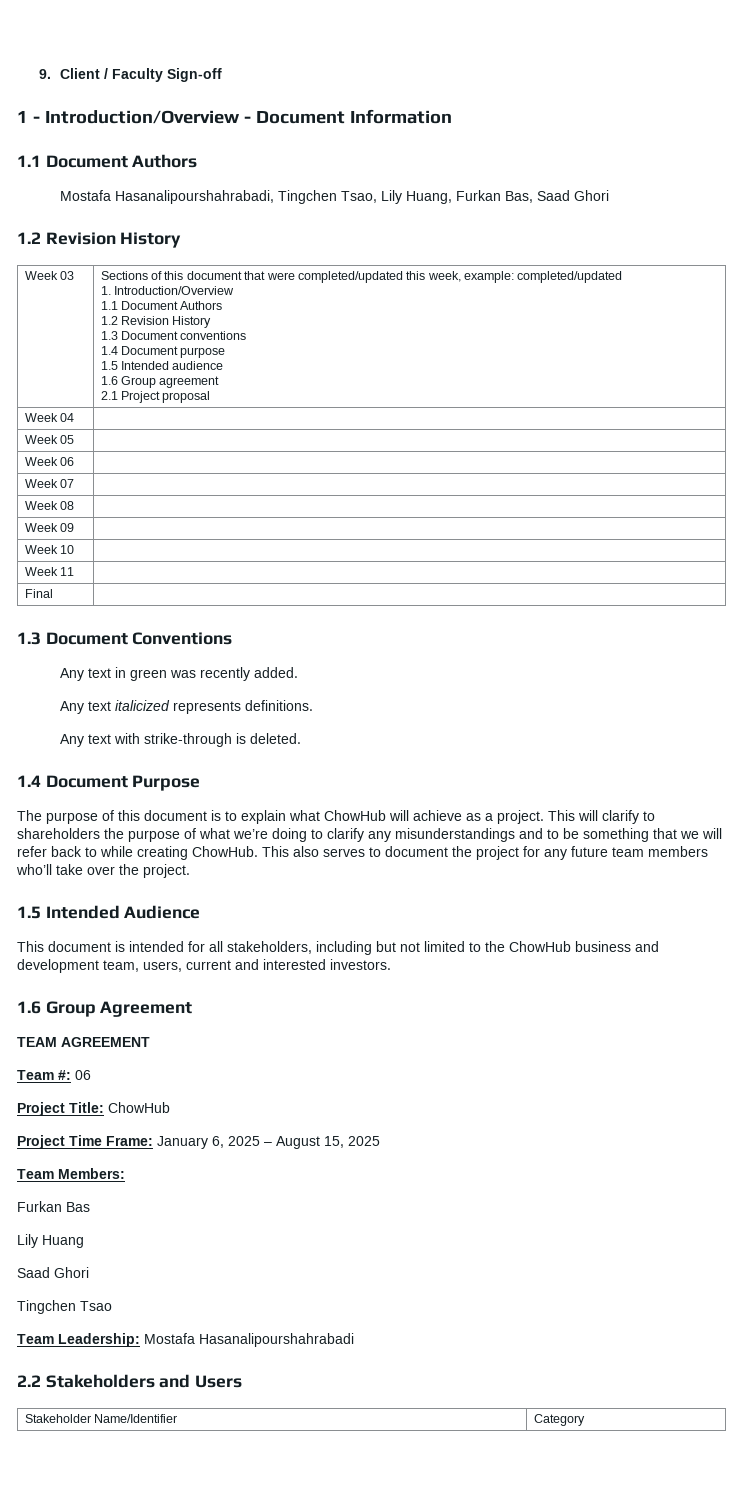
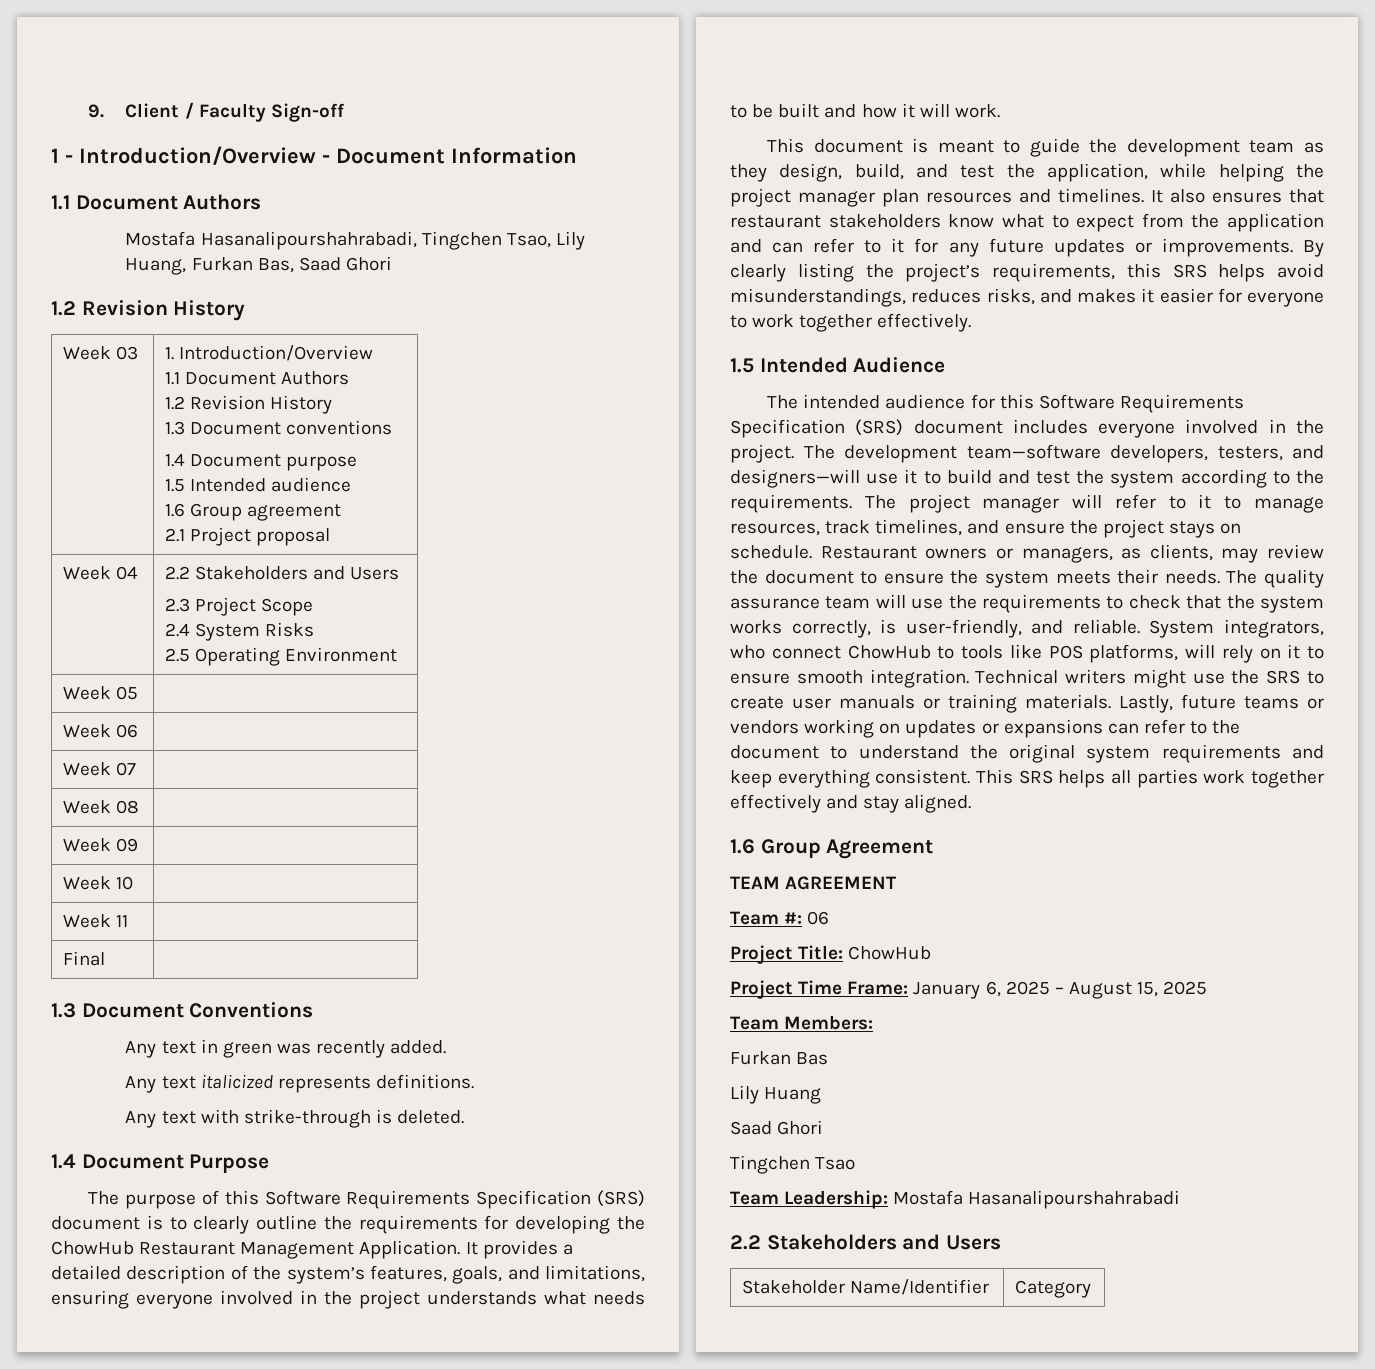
- Week 03 | Sections of this document that were completed/updated this week, example: completed/updated
- 1. Introduction/Overview
+ Week 03 | 1. Introduction/Overview
- Week 04 |
+ Week 04 | 2.2 Stakeholders and Users
+ 2.3 Project Scope
+ 2.4 System Risks
+ 2.5 Operating Environment
- The purpose of this document is to explain what ChowHub will achieve as a project. This will clarify to shareholders the purpose of what we’re doing to clarify any misunderstandings and to be something that we will refer back to while creating ChowHub. This also serves to document the project for any future team members who’ll take over the project.
+ The purpose of this Software Requirements Specification (SRS) document is to clearly outline the requirements for developing the ChowHub Restaurant Management Application. It provides a detailed description of the system’s features, goals, and limitations, ensuring everyone involved in the project understands what needs to be built and how it will work.
+ This document is meant to guide the development team as they design, build, and test the application, while helping the project manager plan resources and timelines. It also ensures that restaurant stakeholders know what to expect from the application and can refer to it for any future updates or improvements. By clearly listing the project’s requirements, this SRS helps avoid misunderstandings, reduces risks, and makes it easier for everyone to work together effectively.
  1.5 Intended Audience
- This document is intended for all stakeholders, including but not limited to the ChowHub business and development team, users, current and interested investors.
+ The intended audience for this Software Requirements Specification (SRS) document includes everyone involved in the project. The development team—software developers, testers, and designers—will use it to build and test the system according to the requirements. The project manager will refer to it to manage resources, track timelines, and ensure the project stays on schedule. Restaurant owners or managers, as clients, may review the document to ensure the system meets their needs. The quality assurance team will use the requirements to check that the system works correctly, is user-friendly, and reliable. System integrators, who connect ChowHub to tools like POS platforms, will rely on it to ensure smooth integration. Technical writers might use the SRS to create user manuals or training materials. Lastly, future teams or vendors working on updates or expansions can refer to the document to understand the original system requirements and keep everything consistent. This SRS helps all parties work together effectively and stay aligned.

